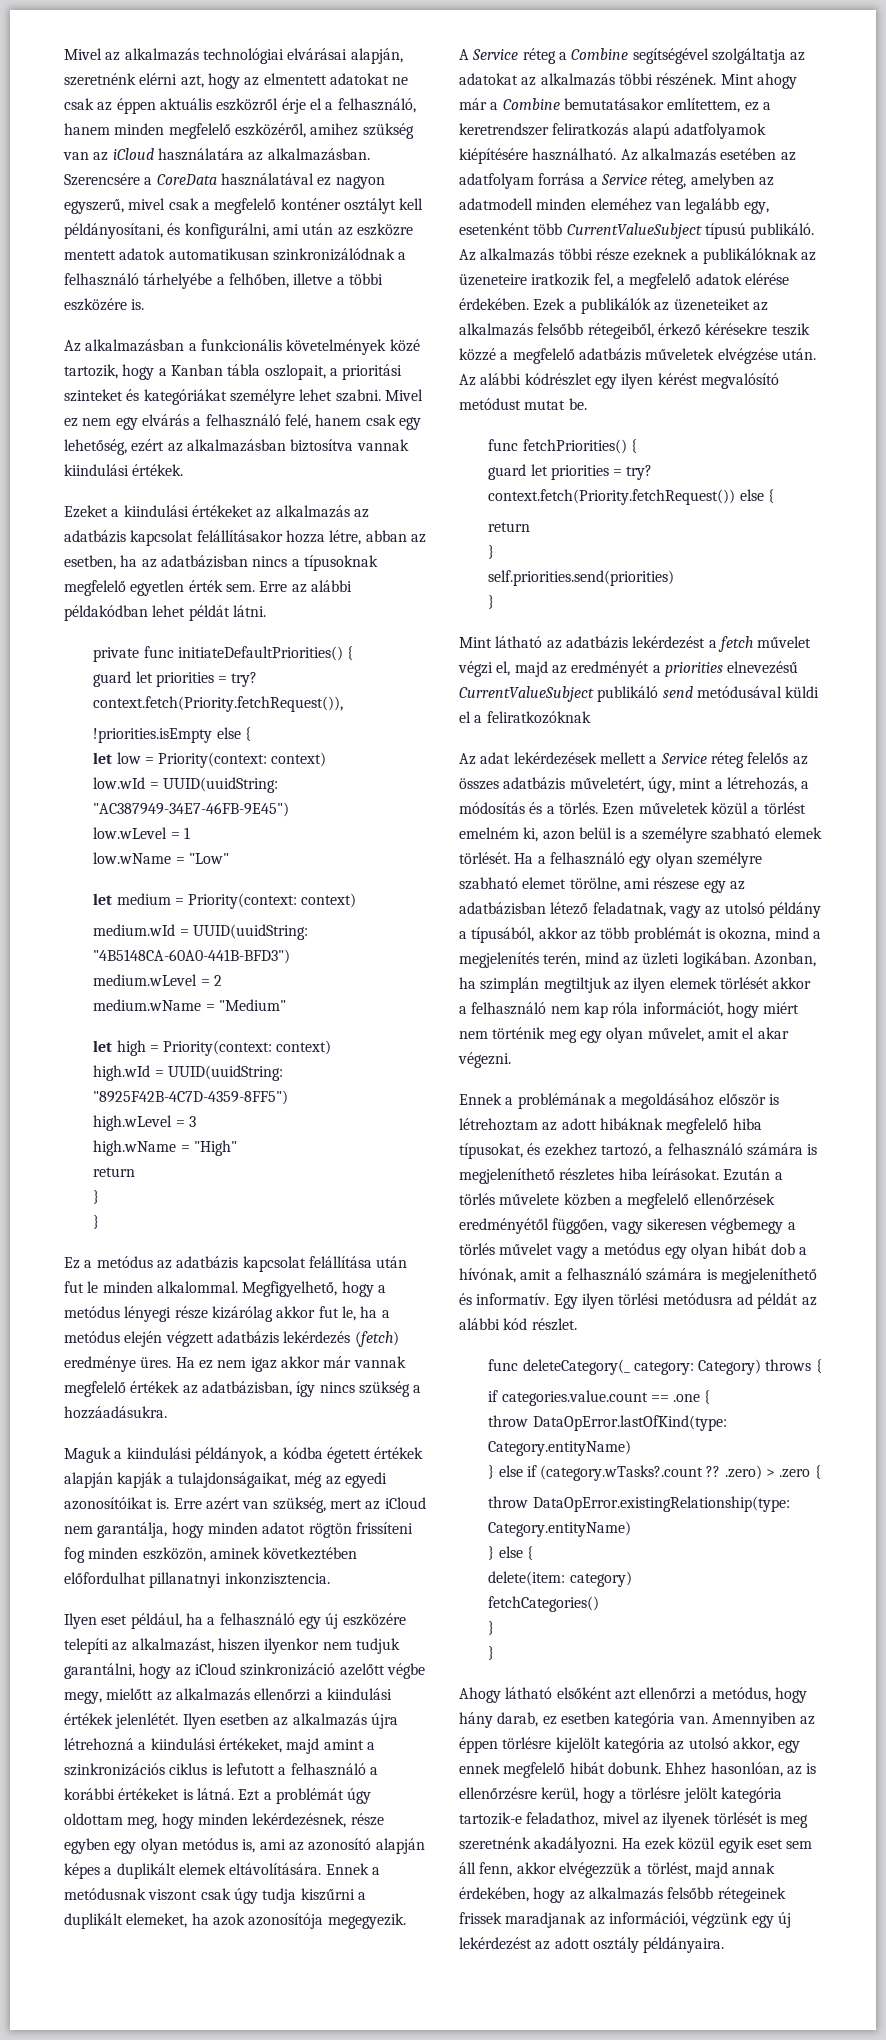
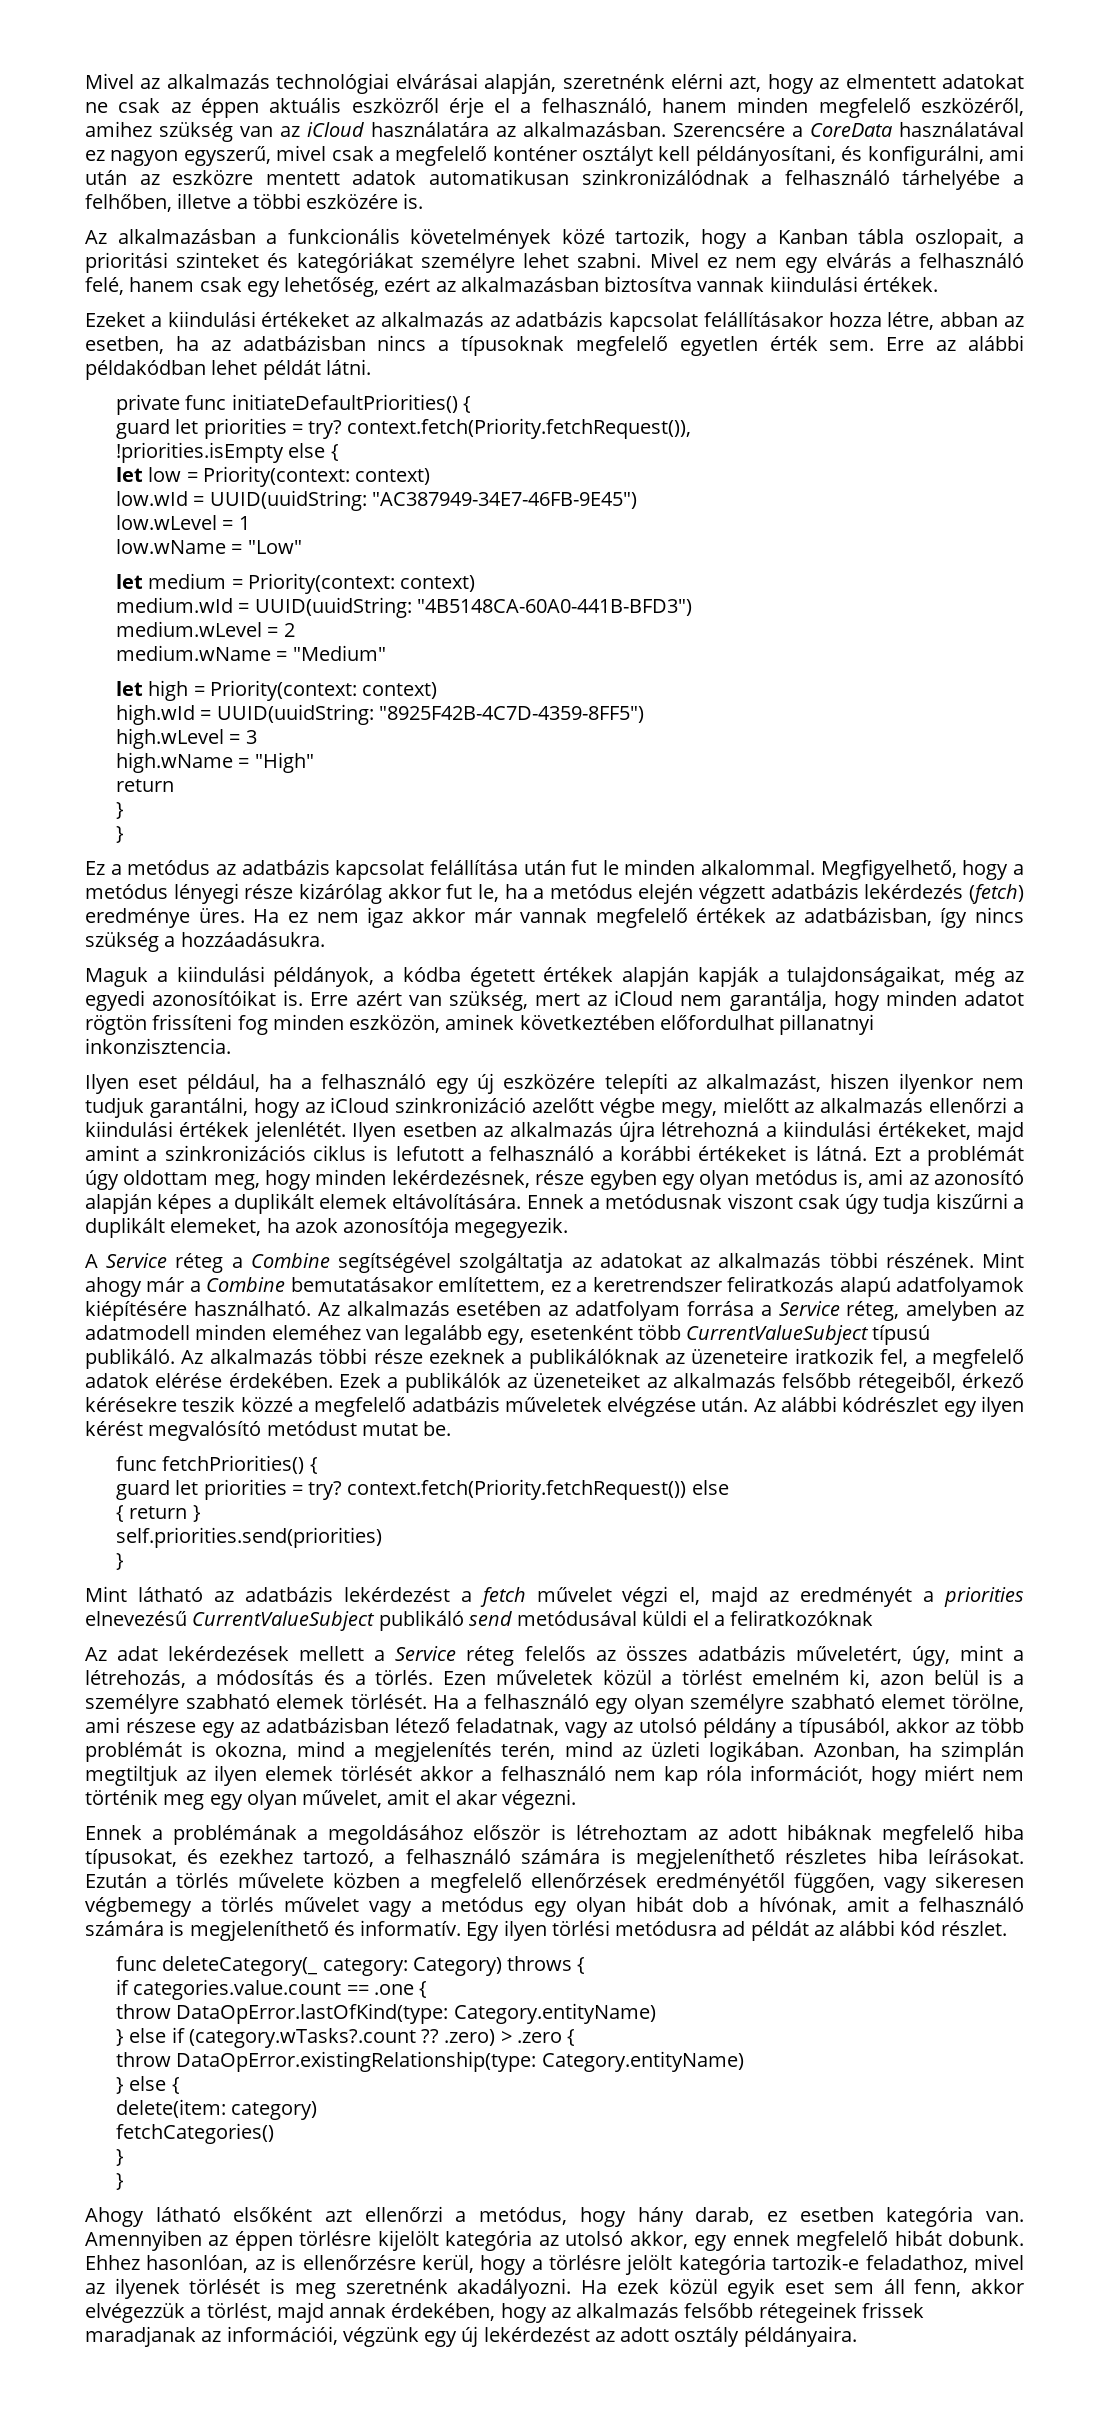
- guard let priorities = try? context.fetch(Priority.fetchRequest()) else {
- return
- }
+ guard let priorities = try? context.fetch(Priority.fetchRequest()) else
+ { return }

